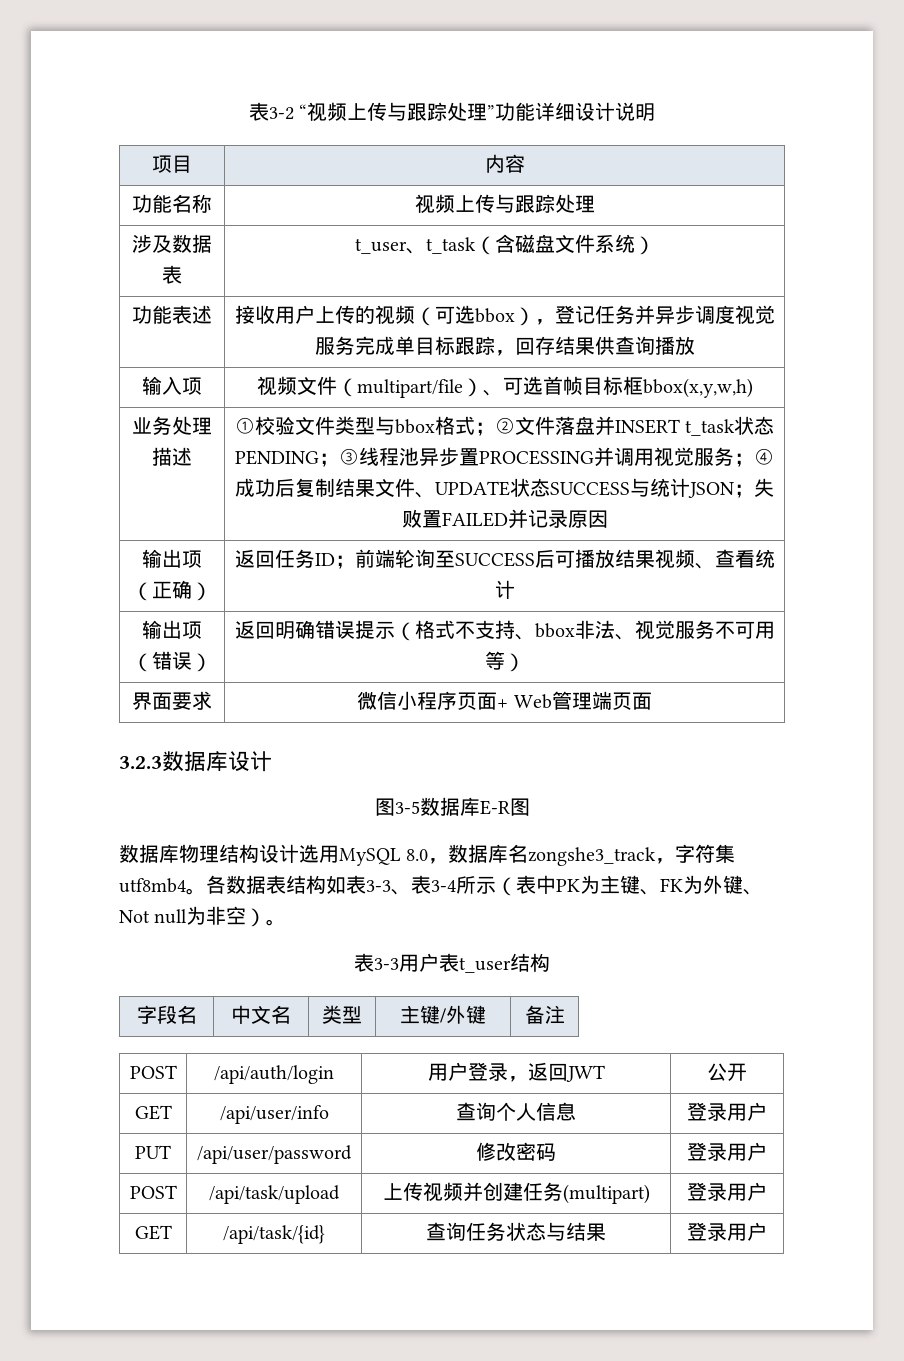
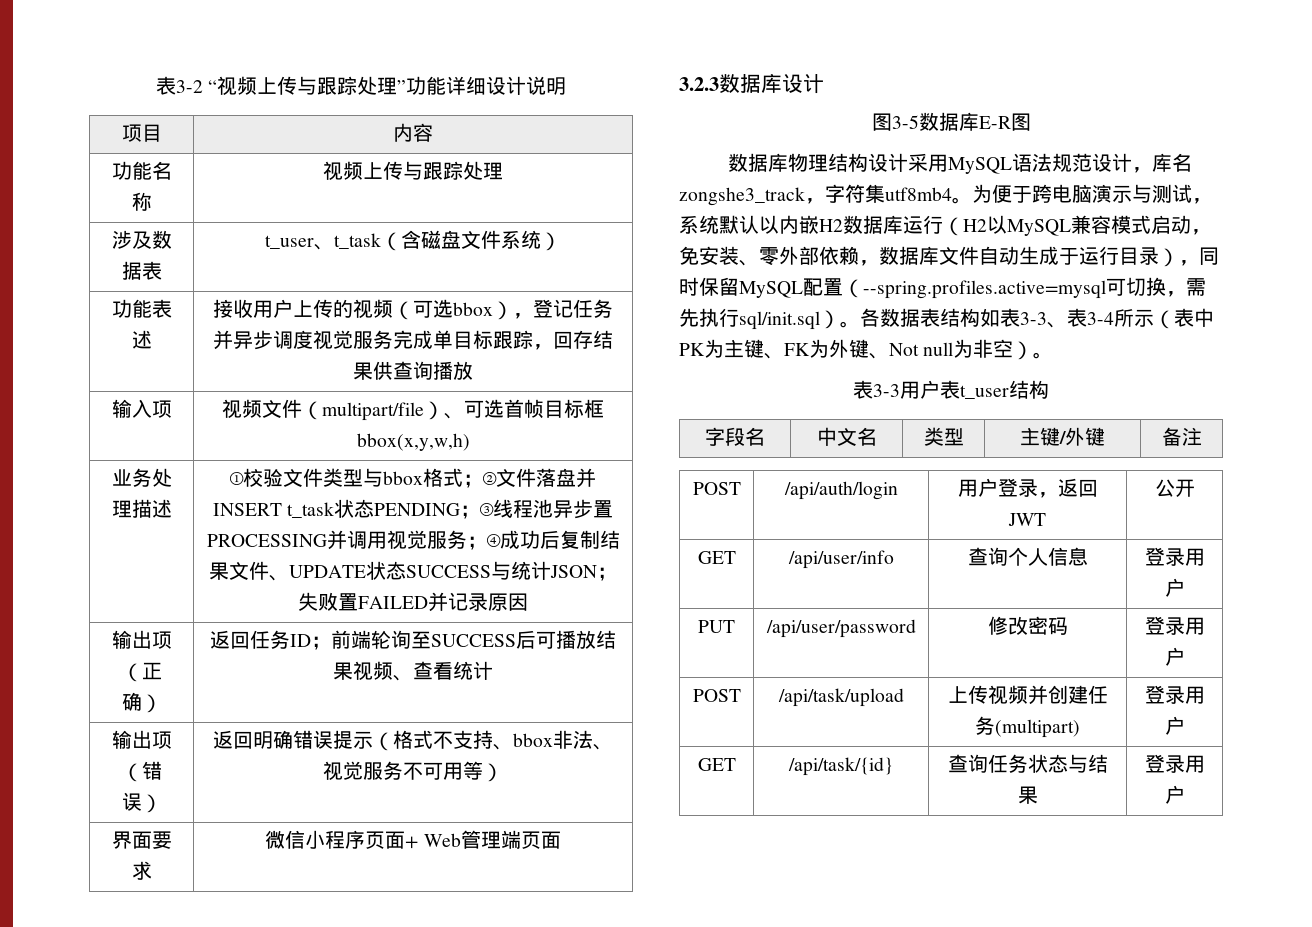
- 数据库物理结构设计选用MySQL 8.0，数据库名zongshe3_track，字符集utf8mb4。
+ 数据库物理结构设计采用MySQL语法规范设计，库名zongshe3_track，字符集utf8mb4。
+ 为便于跨电脑演示与测试，系统默认以内嵌H2数据库运行（H2以MySQL兼容模式启动，免安装、零外部依赖，数据库文件自动生成于运行目录），同时保留MySQL配置（--spring.profiles.active=mysql可切换，需先执行sql/init.sql）。

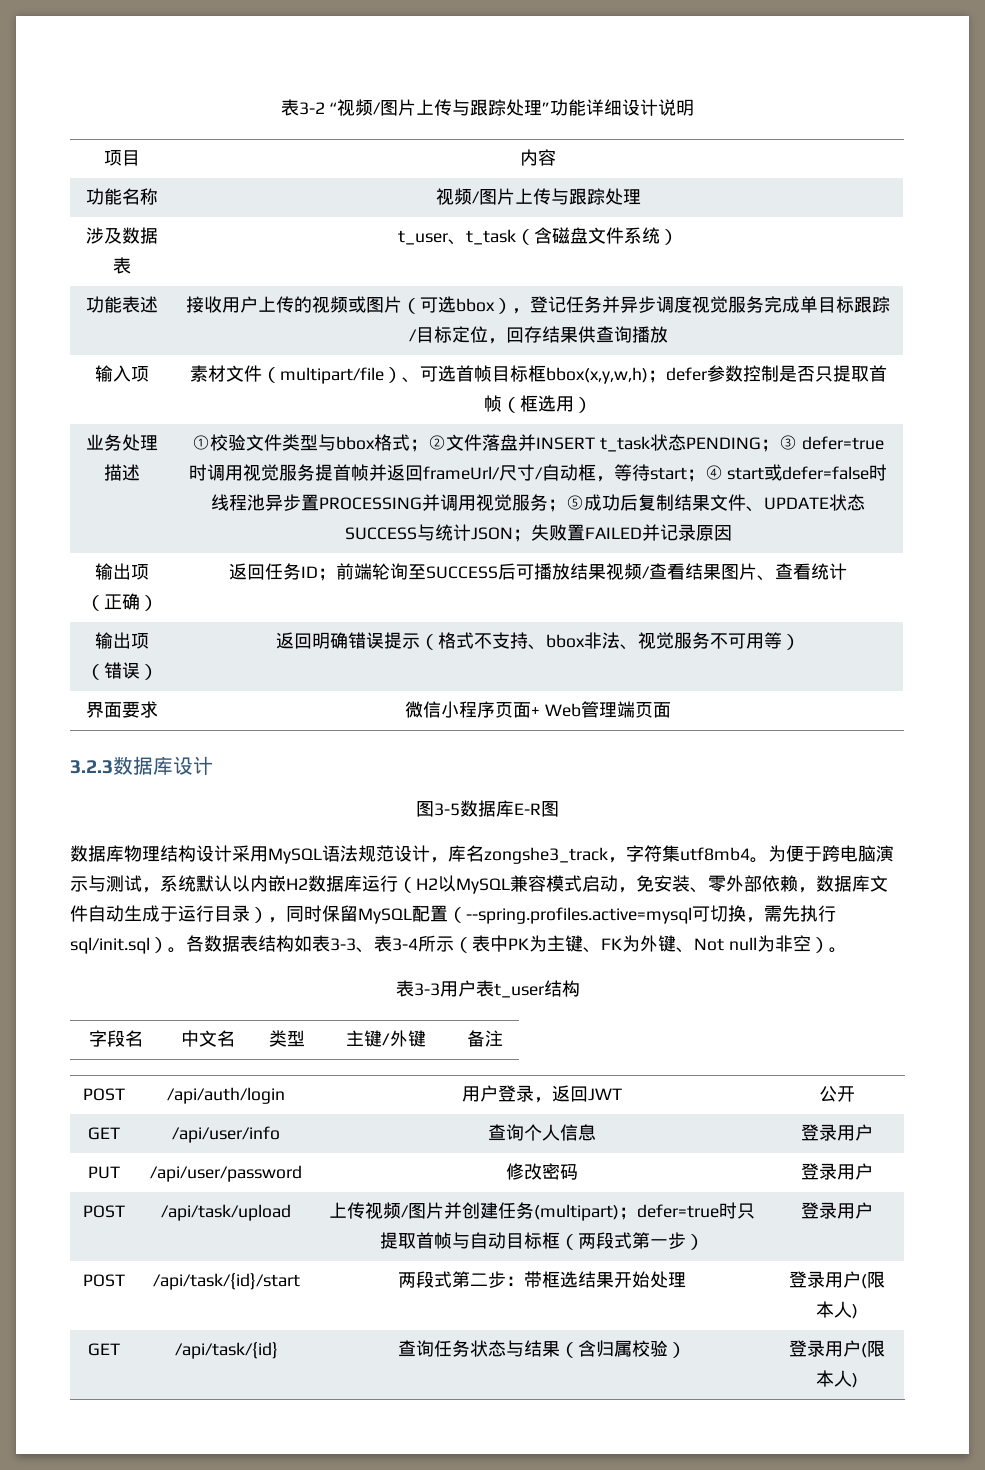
- 表3-2 “视频上传与跟踪处理”功能详细设计说明
+ 表3-2 “视频/图片上传与跟踪处理”功能详细设计说明
- 功能名称 | 视频上传与跟踪处理
+ 功能名称 | 视频/图片上传与跟踪处理
- 功能表述 | 接收用户上传的视频（可选bbox），登记任务并异步调度视觉服务完成单目标跟踪，回存结果供查询播放
+ 功能表述 | 接收用户上传的视频或图片（可选bbox），登记任务并异步调度视觉服务完成单目标跟踪/目标定位，回存结果供查询播放
- 输入项 | 视频文件（multipart/file）、可选首帧目标框bbox(x,y,w,h)
+ 输入项 | 素材文件（multipart/file）、可选首帧目标框bbox(x,y,w,h)；defer参数控制是否只提取首帧（框选用）
- ①校验文件类型与bbox格式；②文件落盘并INSERT t_task状态PENDING；③线程池异步置PROCESSING并调用视觉服务；④成功后复制结果文件、UPDATE状态SUCCESS与统计JSON；失败置FAILED并记录原因
+ ①校验文件类型与bbox格式；②文件落盘并INSERT t_task状态PENDING；③ defer=true时调用视觉服务提首帧并返回frameUrl/尺寸/自动框，等待start；④ start或defer=false时线程池异步置PROCESSING并调用视觉服务；⑤成功后复制结果文件、UPDATE状态SUCCESS与统计JSON；失败置FAILED并记录原因
- 输出项（正确） | 返回任务ID；前端轮询至SUCCESS后可播放结果视频、查看统计
+ 输出项（正确） | 返回任务ID；前端轮询至SUCCESS后可播放结果视频/查看结果图片、查看统计
- POST | /api/task/upload | 上传视频并创建任务(multipart) | 登录用户
+ POST | /api/task/upload | 上传视频/图片并创建任务(multipart)；defer=true时只提取首帧与自动目标框（两段式第一步） | 登录用户
+ POST | /api/task/{id}/start | 两段式第二步：带框选结果开始处理 | 登录用户(限本人)
- GET | /api/task/{id} | 查询任务状态与结果 | 登录用户
+ GET | /api/task/{id} | 查询任务状态与结果（含归属校验） | 登录用户(限本人)

